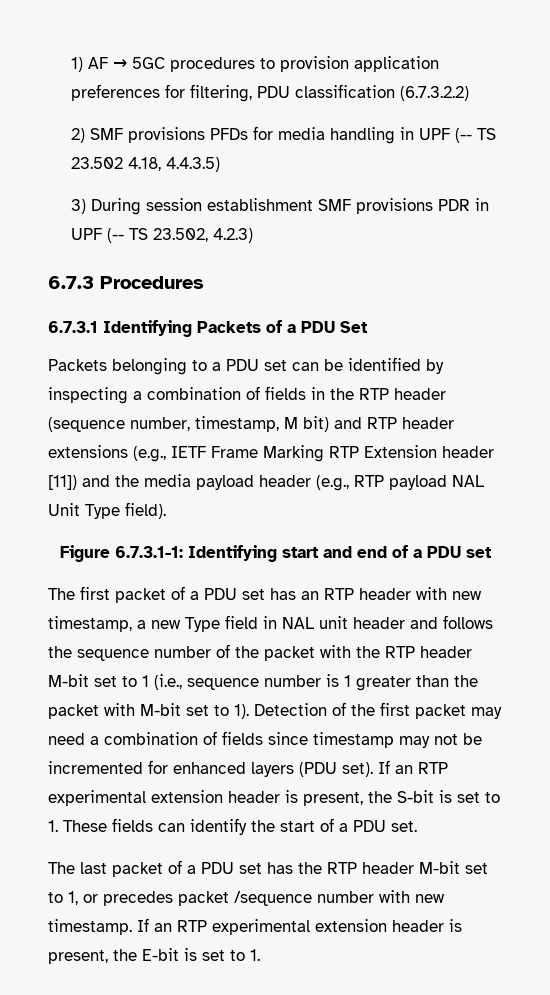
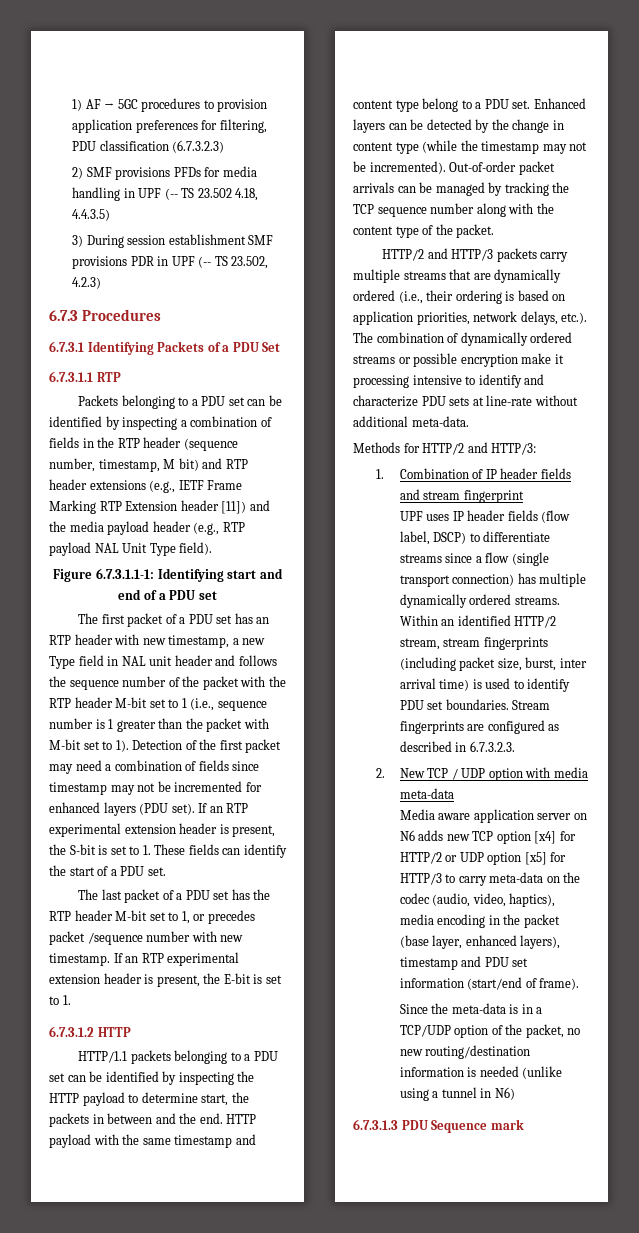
- 1) AF → 5GC procedures to provision application preferences for filtering, PDU classification (6.7.3.2.2)
+ 1) AF → 5GC procedures to provision application preferences for filtering, PDU classification (6.7.3.2.3)
+ 6.7.3.1.1 RTP
- Figure 6.7.3.1-1: Identifying start and end of a PDU set
+ Figure 6.7.3.1.1-1: Identifying start and end of a PDU set
+ 6.7.3.1.2 HTTP
+ HTTP/1.1 packets belonging to a PDU set can be identified by inspecting the HTTP payload to determine start, the packets in between and the end. HTTP payload with the same timestamp and content type belong to a PDU set. Enhanced layers can be detected by the change in content type (while the timestamp may not be incremented). Out-of-order packet arrivals can be managed by tracking the TCP sequence number along with the content type of the packet.
+ HTTP/2 and HTTP/3 packets carry multiple streams that are dynamically ordered (i.e., their ordering is based on application priorities, network delays, etc.). The combination of dynamically ordered streams or possible encryption make it processing intensive to identify and characterize PDU sets at line-rate without additional meta-data.
+ Methods for HTTP/2 and HTTP/3:
+ 1. Combination of IP header fields and stream fingerprint
+ UPF uses IP header fields (flow label, DSCP) to differentiate streams since a flow (single transport connection) has multiple dynamically ordered streams. Within an identified HTTP/2 stream, stream fingerprints (including packet size, burst, inter arrival time) is used to identify PDU set boundaries. Stream fingerprints are configured as described in 6.7.3.2.3.
+ 2. New TCP / UDP option with media meta-data
+ Media aware application server on N6 adds new TCP option [x4] for HTTP/2 or UDP option [x5] for HTTP/3 to carry meta-data on the codec (audio, video, haptics), media encoding in the packet (base layer, enhanced layers), timestamp and PDU set information (start/end of frame).
+ Since the meta-data is in a TCP/UDP option of the packet, no new routing/destination information is needed (unlike using a tunnel in N6)
+ 6.7.3.1.3 PDU Sequence mark

